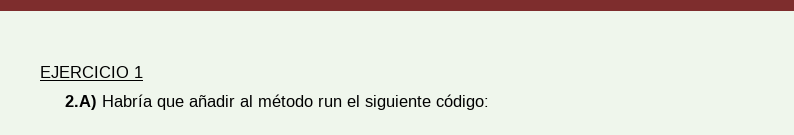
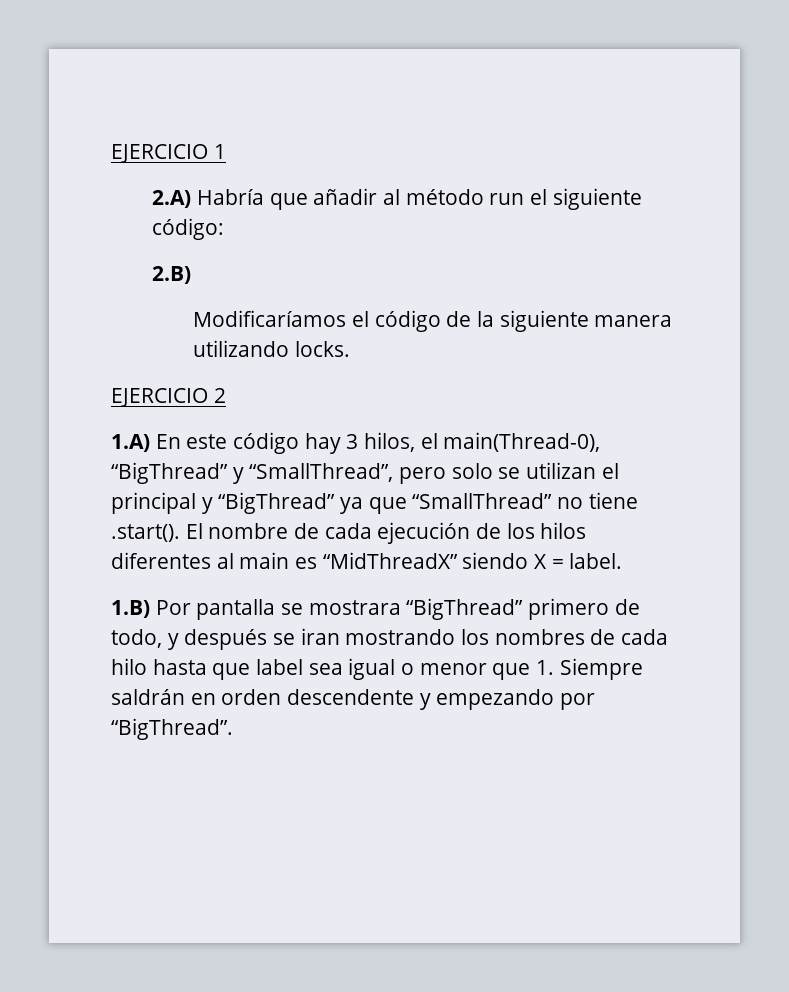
+ 2.B)
+ Modificaríamos el código de la siguiente manera utilizando locks.
+ EJERCICIO 2
+ 1.A) En este código hay 3 hilos, el main(Thread-0), “BigThread” y “SmallThread”, pero solo se utilizan el principal y “BigThread” ya que “SmallThread” no tiene .start(). El nombre de cada ejecución de los hilos diferentes al main es “MidThreadX” siendo X = label.
+ 1.B) Por pantalla se mostrara “BigThread” primero de todo, y después se iran mostrando los nombres de cada hilo hasta que label sea igual o menor que 1. Siempre saldrán en orden descendente y empezando por “BigThread”.

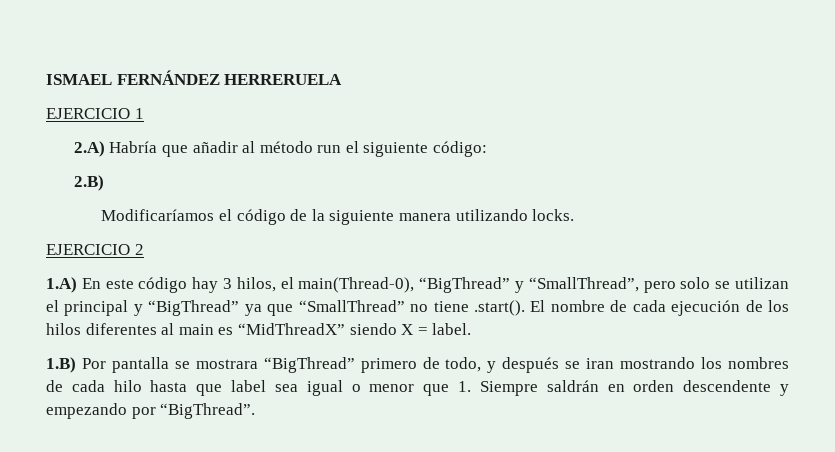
+ ISMAEL FERNÁNDEZ HERRERUELA

